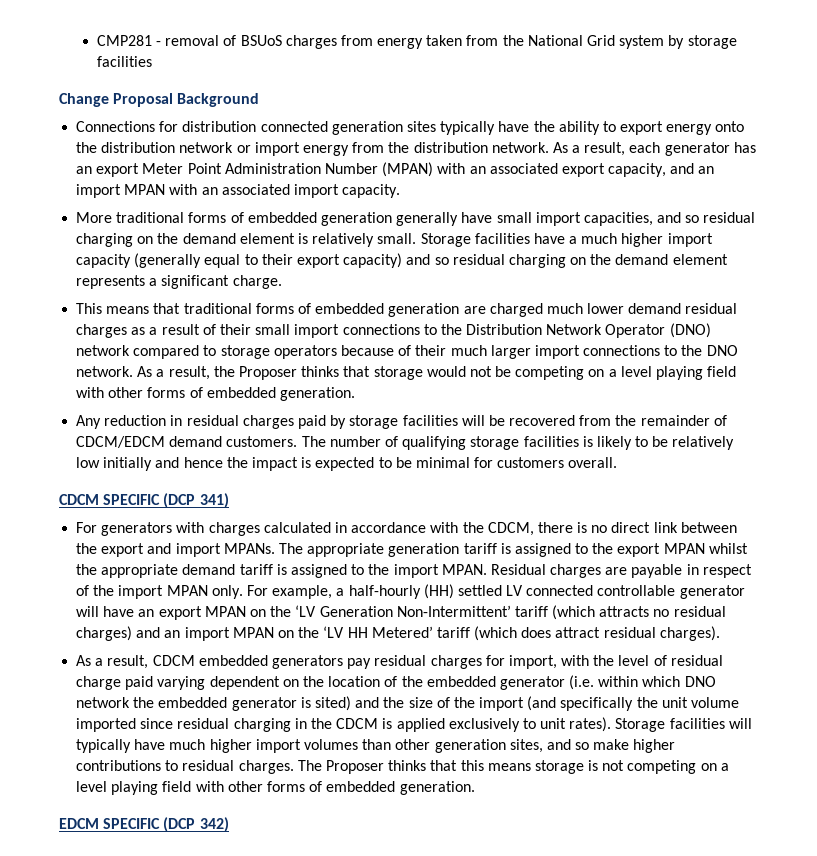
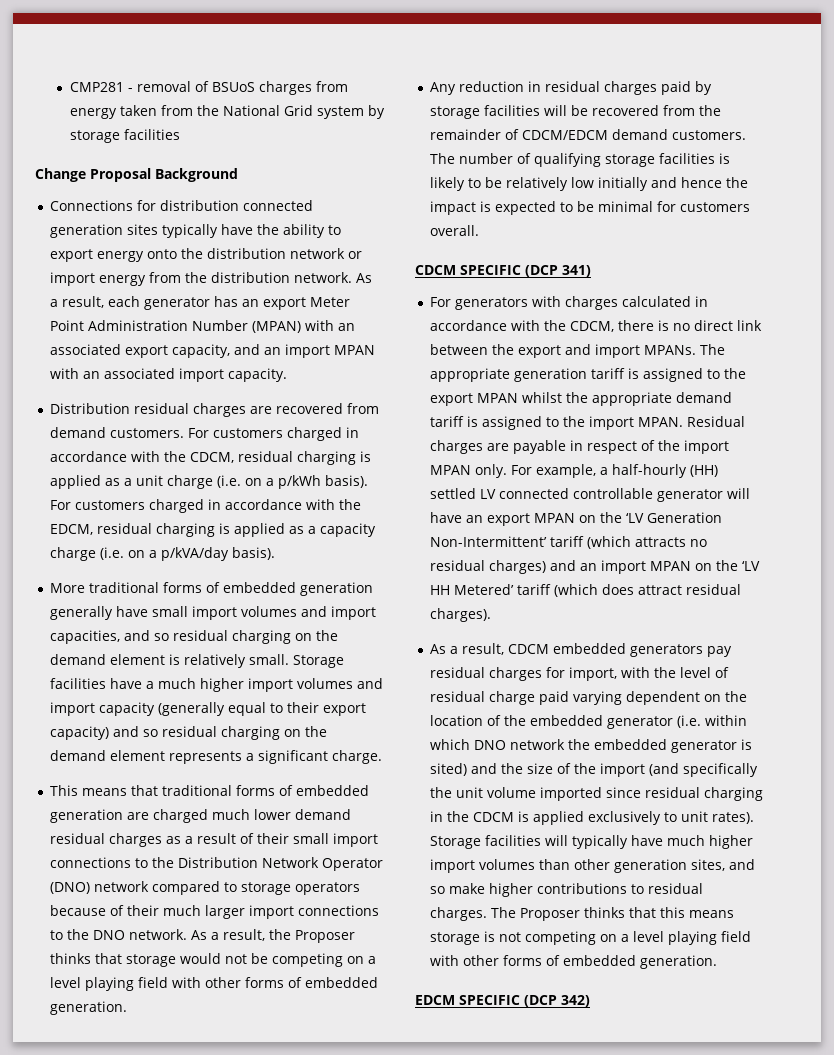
+ Distribution residual charges are recovered from demand customers. For customers charged in accordance with the CDCM, residual charging is applied as a unit charge (i.e. on a p/kWh basis). For customers charged in accordance with the EDCM, residual charging is applied as a capacity charge (i.e. on a p/kVA/day basis).
- More traditional forms of embedded generation generally have small import capacities, and so residual charging on the demand element is relatively small.
+ More traditional forms of embedded generation generally have small import volumes and import capacities, and so residual charging on the demand element is relatively small.
- Storage facilities have a much higher import capacity (generally equal to their export capacity) and so residual charging on the demand element represents a significant charge.
+ Storage facilities have a much higher import volumes and import capacity (generally equal to their export capacity) and so residual charging on the demand element represents a significant charge.

